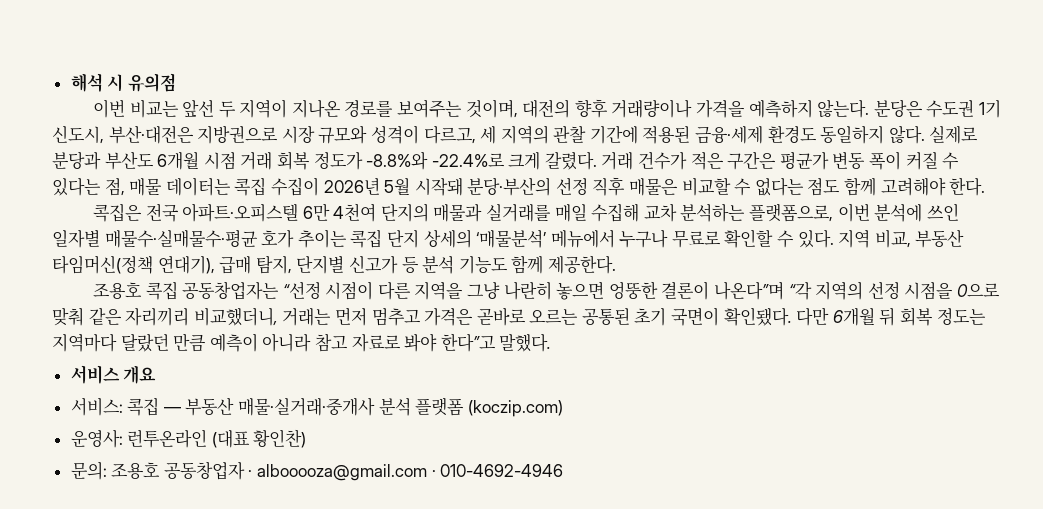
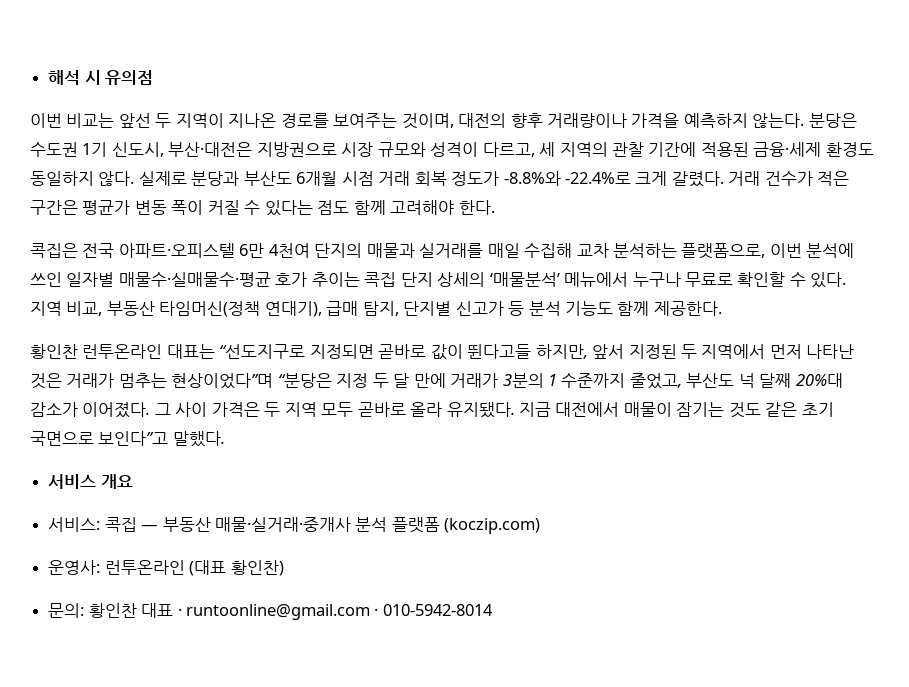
- 거래 건수가 적은 구간은 평균가 변동 폭이 커질 수 있다는 점, 매물 데이터는 콕집 수집이 2026년 5월 시작돼 분당·부산의 선정 직후 매물은 비교할 수 없다는 점도 함께 고려해야 한다.
+ 거래 건수가 적은 구간은 평균가 변동 폭이 커질 수 있다는 점도 함께 고려해야 한다.
- 조용호 콕집 공동창업자는 “선정 시점이 다른 지역을 그냥 나란히 놓으면 엉뚱한 결론이 나온다”며 “각 지역의 선정 시점을 0으로 맞춰 같은 자리끼리 비교했더니, 거래는 먼저 멈추고 가격은 곧바로 오르는 공통된 초기 국면이 확인됐다. 다만 6개월 뒤 회복 정도는 지역마다 달랐던 만큼 예측이 아니라 참고 자료로 봐야 한다”고 말했다.
+ 황인찬 런투온라인 대표는 “선도지구로 지정되면 곧바로 값이 뛴다고들 하지만, 앞서 지정된 두 지역에서 먼저 나타난 것은 거래가 멈추는 현상이었다”며 “분당은 지정 두 달 만에 거래가 3분의 1 수준까지 줄었고, 부산도 넉 달째 20%대 감소가 이어졌다. 그 사이 가격은 두 지역 모두 곧바로 올라 유지됐다. 지금 대전에서 매물이 잠기는 것도 같은 초기 국면으로 보인다”고 말했다.
- 문의: 조용호 공동창업자 · albooooza@gmail.com · 010-4692-4946
+ 문의: 황인찬 대표 · runtoonline@gmail.com · 010-5942-8014

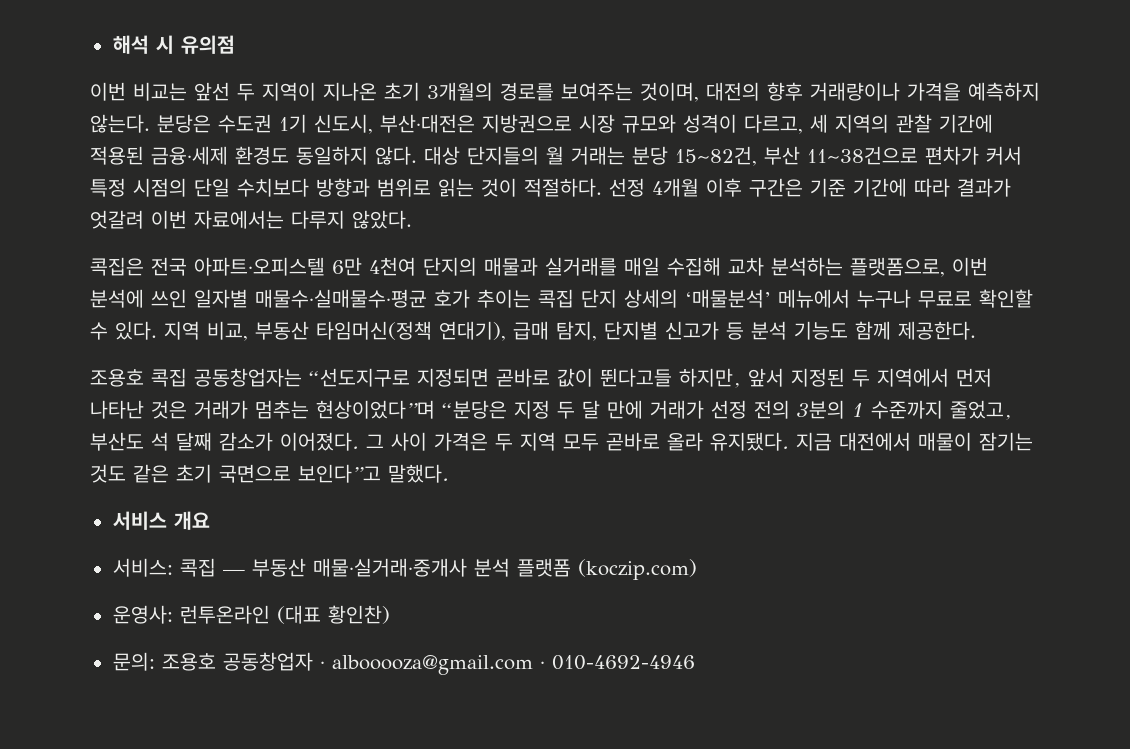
- 이번 비교는 앞선 두 지역이 지나온 경로를 보여주는 것이며, 대전의 향후 거래량이나 가격을 예측하지 않는다.
+ 이번 비교는 앞선 두 지역이 지나온 초기 3개월의 경로를 보여주는 것이며, 대전의 향후 거래량이나 가격을 예측하지 않는다.
- 실제로 분당과 부산도 6개월 시점 거래 회복 정도가 -8.8%와 -22.4%로 크게 갈렸다. 거래 건수가 적은 구간은 평균가 변동 폭이 커질 수 있다는 점도 함께 고려해야 한다.
+ 대상 단지들의 월 거래는 분당 15~82건, 부산 11~38건으로 편차가 커서 특정 시점의 단일 수치보다 방향과 범위로 읽는 것이 적절하다. 선정 4개월 이후 구간은 기준 기간에 따라 결과가 엇갈려 이번 자료에서는 다루지 않았다.
- 황인찬 런투온라인 대표는 “선도지구로 지정되면 곧바로 값이 뛴다고들 하지만, 앞서 지정된 두 지역에서 먼저 나타난 것은 거래가 멈추는 현상이었다”며 “분당은 지정 두 달 만에 거래가 3분의 1 수준까지 줄었고, 부산도 넉 달째 20%대 감소가 이어졌다.
+ 조용호 콕집 공동창업자는 “선도지구로 지정되면 곧바로 값이 뛴다고들 하지만, 앞서 지정된 두 지역에서 먼저 나타난 것은 거래가 멈추는 현상이었다”며 “분당은 지정 두 달 만에 거래가 선정 전의 3분의 1 수준까지 줄었고, 부산도 석 달째 감소가 이어졌다.
- 문의: 황인찬 대표 · runtoonline@gmail.com · 010-5942-8014
+ 문의: 조용호 공동창업자 · albooooza@gmail.com · 010-4692-4946

